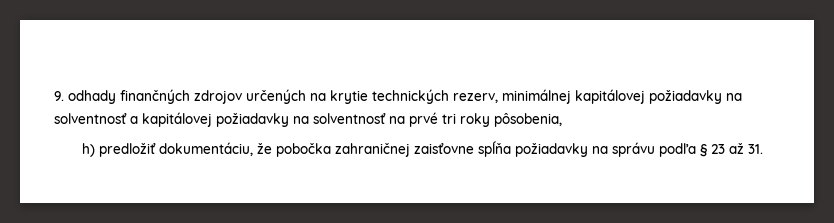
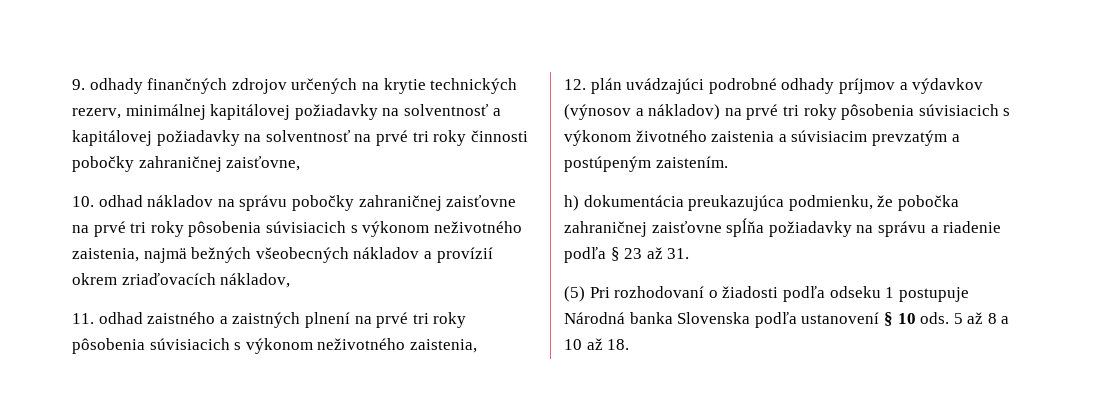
- 9. odhady finančných zdrojov určených na krytie technických rezerv, minimálnej kapitálovej požiadavky na solventnosť a kapitálovej požiadavky na solventnosť na prvé tri roky pôsobenia,
- h) predložiť dokumentáciu, že pobočka zahraničnej zaisťovne spĺňa požiadavky na správu podľa § 23 až 31.
+ 9. odhady finančných zdrojov určených na krytie technických rezerv, minimálnej kapitálovej požiadavky na solventnosť a kapitálovej požiadavky na solventnosť na prvé tri roky činnosti pobočky zahraničnej zaisťovne,
+ 10. odhad nákladov na správu pobočky zahraničnej zaisťovne na prvé tri roky pôsobenia súvisiacich s výkonom neživotného zaistenia, najmä bežných všeobecných nákladov a provízií okrem zriaďovacích nákladov,
+ 11. odhad zaistného a zaistných plnení na prvé tri roky pôsobenia súvisiacich s výkonom neživotného zaistenia,
+ 12. plán uvádzajúci podrobné odhady príjmov a výdavkov (výnosov a nákladov) na prvé tri roky pôsobenia súvisiacich s výkonom životného zaistenia a súvisiacim prevzatým a postúpeným zaistením.
+ h) dokumentácia preukazujúca podmienku, že pobočka zahraničnej zaisťovne spĺňa požiadavky na správu a riadenie podľa § 23 až 31.
+ (5) Pri rozhodovaní o žiadosti podľa odseku 1 postupuje Národná banka Slovenska podľa ustanovení § 10 ods. 5 až 8 a 10 až 18.

